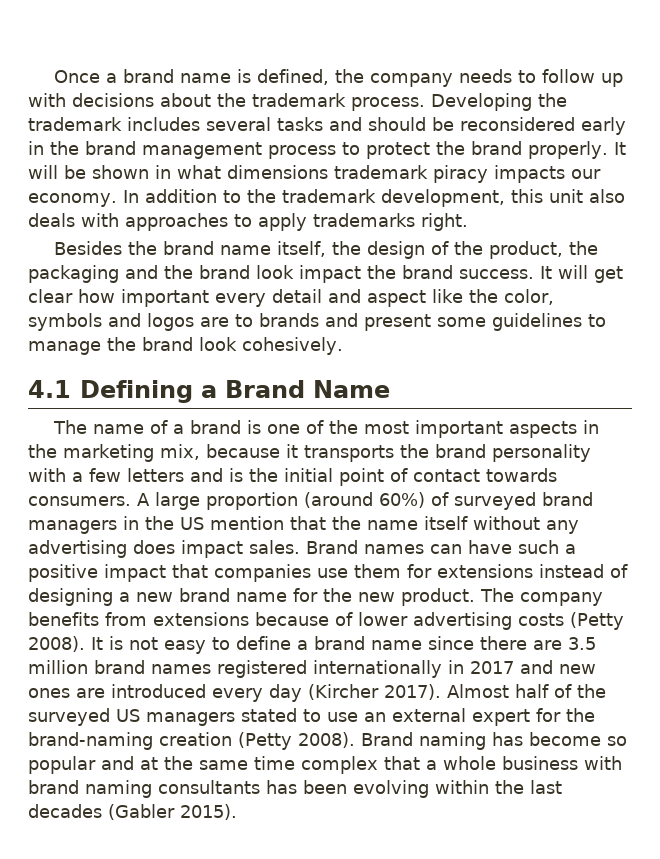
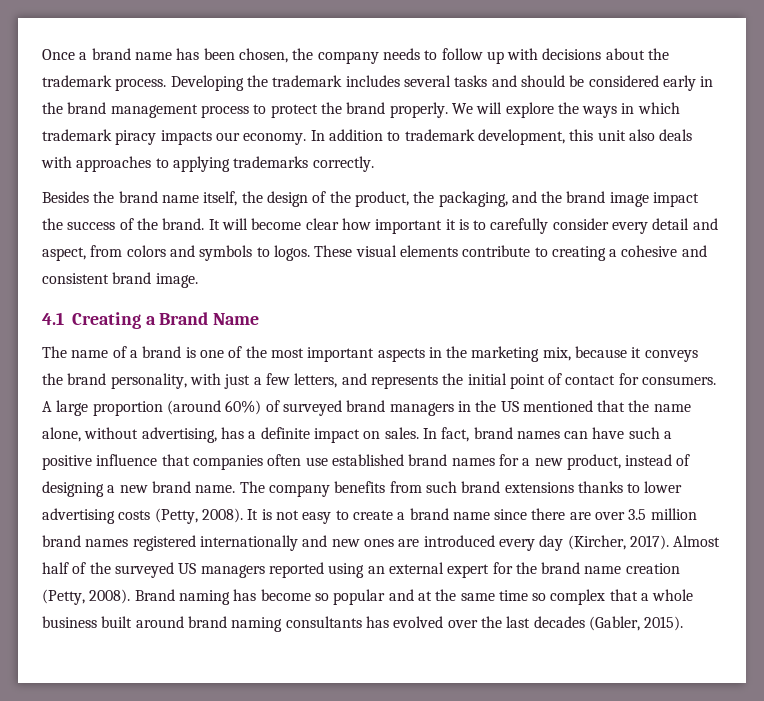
- Once a brand name is defined, the company needs to follow up with decisions about the trademark process.
+ Once a brand name has been chosen, the company needs to follow up with decisions about the trademark process.
- Developing the trademark includes several tasks and should be reconsidered early in the brand management process to protect the brand properly.
+ Developing the trademark includes several tasks and should be considered early in the brand management process to protect the brand properly.
- It will be shown in what dimensions trademark piracy impacts our economy.
+ We will explore the ways in which trademark piracy impacts our economy.
- In addition to the trademark development, this unit also deals with approaches to apply trademarks right.
+ In addition to trademark development, this unit also deals with approaches to applying trademarks correctly.
- Besides the brand name itself, the design of the product, the packaging and the brand look impact the brand success. It will get clear how important every detail and aspect like the color, symbols and logos are to brands and present some guidelines to manage the brand look cohesively.
+ Besides the brand name itself, the design of the product, the packaging, and the brand image impact the success of the brand. It will become clear how important it is to carefully consider every detail and aspect, from colors and symbols to logos. These visual elements contribute to creating a cohesive and consistent brand image.
- 4.1 Defining a Brand Name
+ 4.1 Creating a Brand Name
- The name of a brand is one of the most important aspects in the marketing mix, because it transports the brand personality with a few letters and is the initial point of contact towards consumers.
+ The name of a brand is one of the most important aspects in the marketing mix, because it conveys the brand personality, with just a few letters, and represents the initial point of contact for consumers.
- A large proportion (around 60%) of surveyed brand managers in the US mention that the name itself without any advertising does impact sales. Brand names can have such a positive impact that companies use them for extensions instead of designing a new brand name for the new product. The company benefits from extensions because of lower advertising costs (Petty 2008).
+ A large proportion (around 60%) of surveyed brand managers in the US mentioned that the name alone, without advertising, has a definite impact on sales. In fact, brand names can have such a positive influence that companies often use established brand names for a new product, instead of designing a new brand name. The company benefits from such brand extensions thanks to lower advertising costs (Petty, 2008).
- It is not easy to define a brand name since there are 3.5 million brand names registered internationally in 2017 and new ones are introduced every day (Kircher 2017).
+ It is not easy to create a brand name since there are over 3.5 million brand names registered internationally and new ones are introduced every day (Kircher, 2017).
- Almost half of the surveyed US managers stated to use an external expert for the brand-naming creation (Petty 2008).
+ Almost half of the surveyed US managers reported using an external expert for the brand name creation (Petty, 2008).
- Brand naming has become so popular and at the same time complex that a whole business with brand naming consultants has been evolving within the last decades (Gabler 2015).
+ Brand naming has become so popular and at the same time so complex that a whole business built around brand naming consultants has evolved over the last decades (Gabler, 2015).

